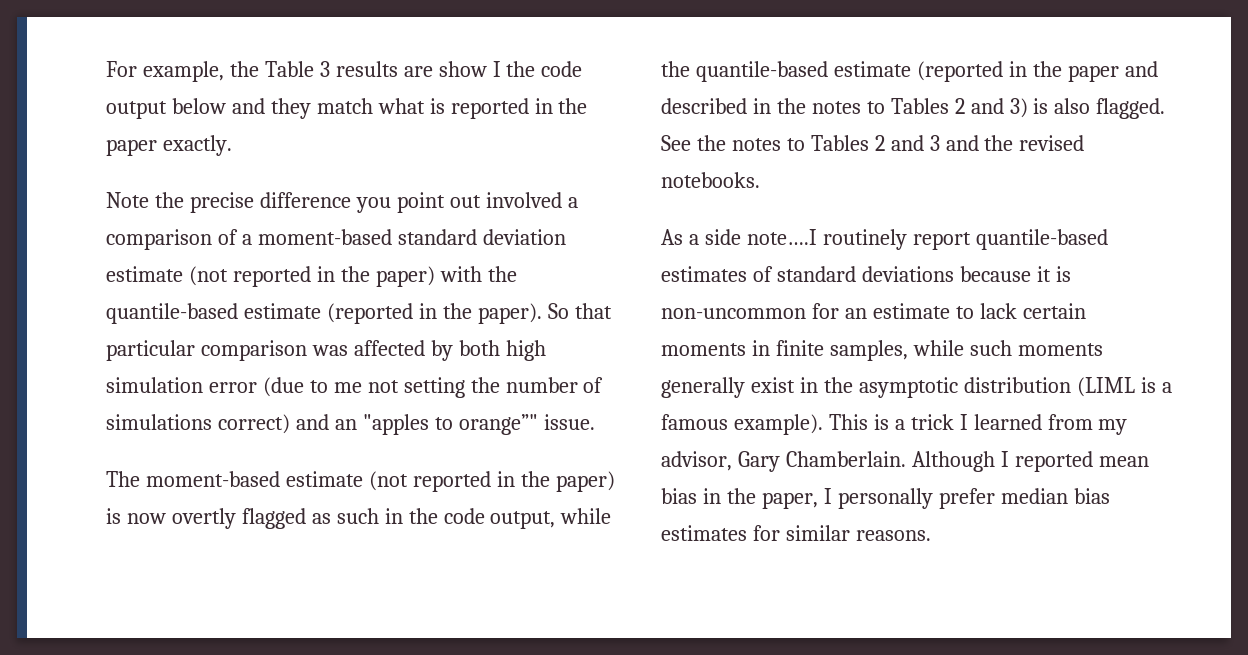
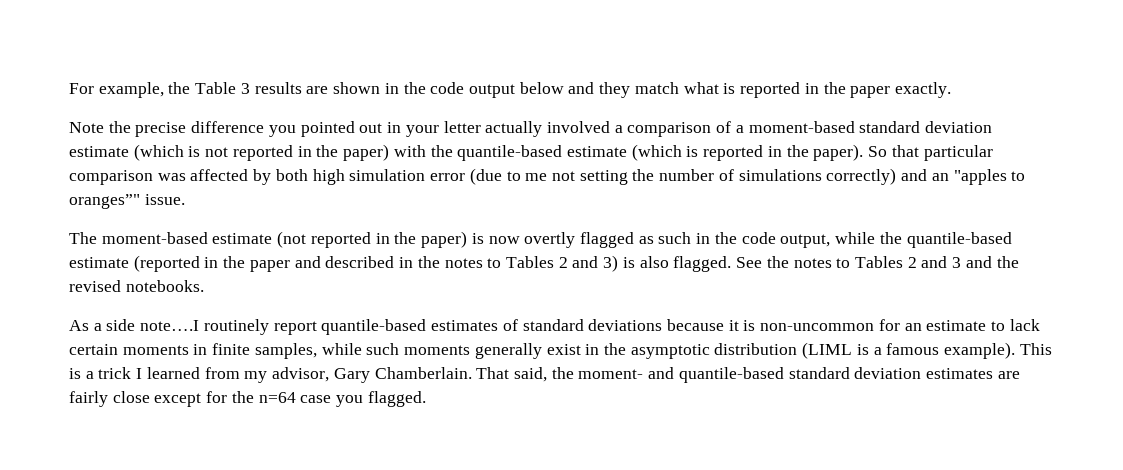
- For example, the Table 3 results are show I the code output below and they match what is reported in the paper exactly.
+ For example, the Table 3 results are shown in the code output below and they match what is reported in the paper exactly.
- Note the precise difference you point out involved a comparison of a moment-based standard deviation estimate (not reported in the paper) with the quantile-based estimate (reported in the paper).
+ Note the precise difference you pointed out in your letter actually involved a comparison of a moment-based standard deviation estimate (which is not reported in the paper) with the quantile-based estimate (which is reported in the paper).
- So that particular comparison was affected by both high simulation error (due to me not setting the number of simulations correct) and an "apples to orange”" issue.
+ So that particular comparison was affected by both high simulation error (due to me not setting the number of simulations correctly) and an "apples to oranges”" issue.
- Although I reported mean bias in the paper, I personally prefer median bias estimates for similar reasons.
+ That said, the moment- and quantile-based standard deviation estimates are fairly close except for the n=64 case you flagged.

